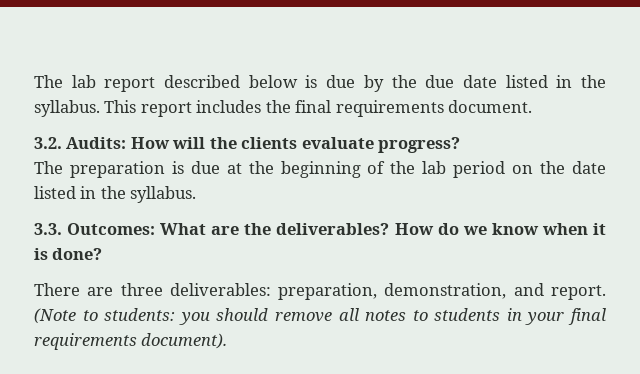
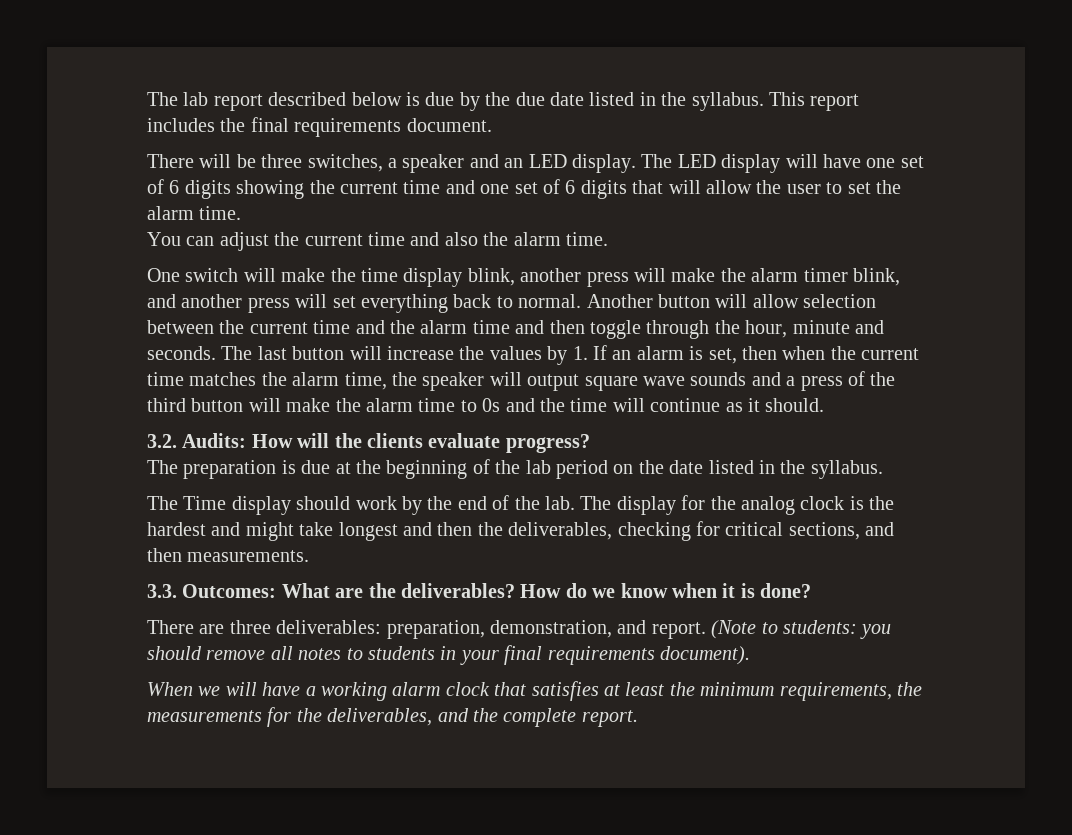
+ There will be three switches, a speaker and an LED display. The LED display will have one set of 6 digits showing the current time and one set of 6 digits that will allow the user to set the alarm time.
+ You can adjust the current time and also the alarm time.
+ One switch will make the time display blink, another press will make the alarm timer blink, and another press will set everything back to normal. Another button will allow selection between the current time and the alarm time and then toggle through the hour, minute and seconds. The last button will increase the values by 1. If an alarm is set, then when the current time matches the alarm time, the speaker will output square wave sounds and a press of the third button will make the alarm time to 0s and the time will continue as it should.
+ The Time display should work by the end of the lab. The display for the analog clock is the hardest and might take longest and then the deliverables, checking for critical sections, and then measurements.
+ When we will have a working alarm clock that satisfies at least the minimum requirements, the measurements for the deliverables, and the complete report.

